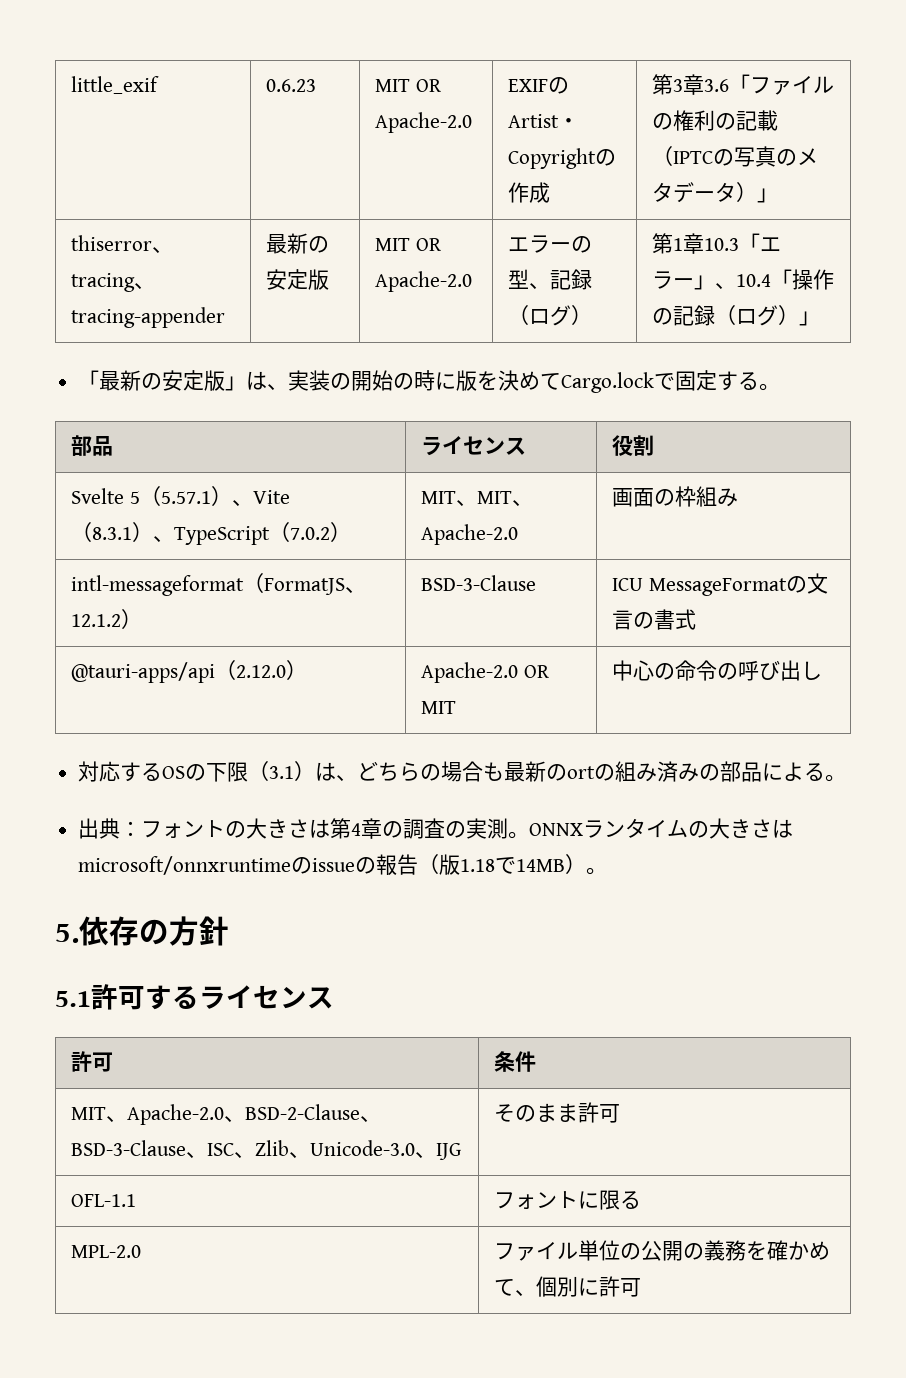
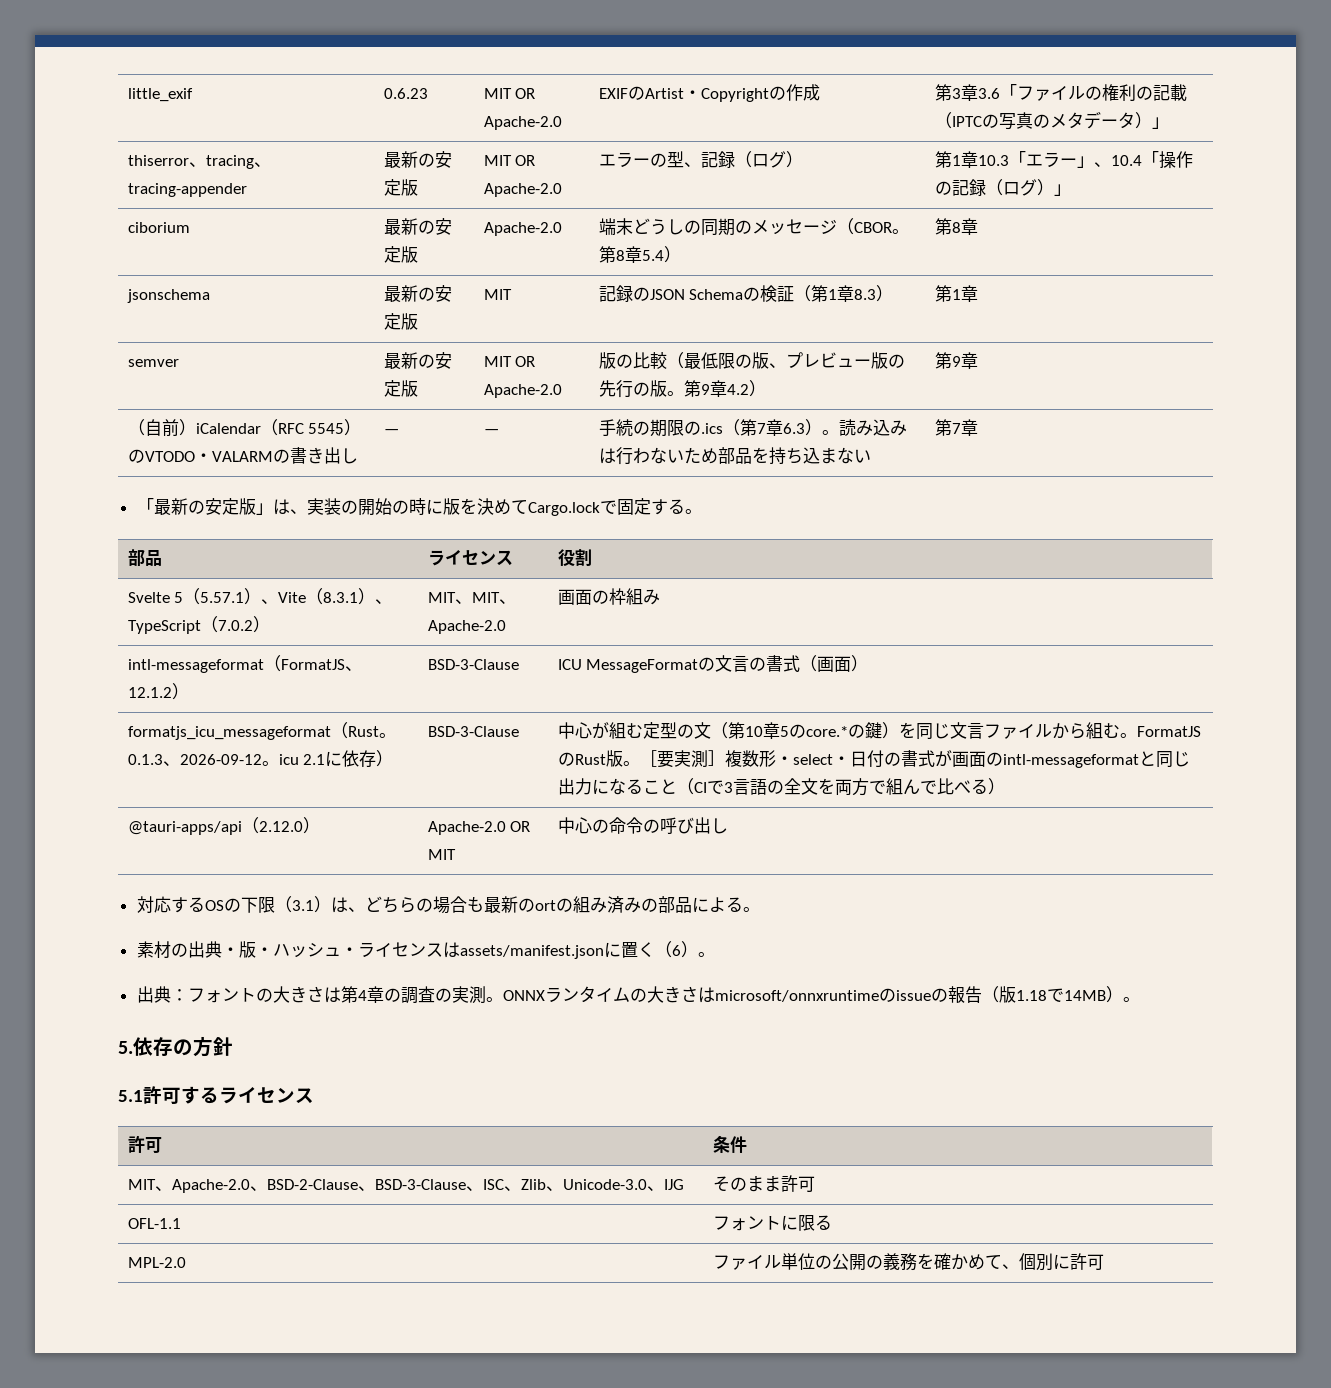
+ ciborium | 最新の安定版 | Apache-2.0 | 端末どうしの同期のメッセージ（CBOR。第8章5.4） | 第8章
+ jsonschema | 最新の安定版 | MIT | 記録のJSON Schemaの検証（第1章8.3） | 第1章
+ semver | 最新の安定版 | MIT OR Apache-2.0 | 版の比較（最低限の版、プレビュー版の先行の版。第9章4.2） | 第9章
+ （自前）iCalendar（RFC 5545）のVTODO・VALARMの書き出し | — | — | 手続の期限の.ics（第7章6.3）。読み込みは行わないため部品を持ち込まない | 第7章
- intl-messageformat（FormatJS、12.1.2） | BSD-3-Clause | ICU MessageFormatの文言の書式
+ intl-messageformat（FormatJS、12.1.2） | BSD-3-Clause | ICU MessageFormatの文言の書式（画面）
+ formatjs_icu_messageformat（Rust。0.1.3、2026-09-12。icu 2.1に依存） | BSD-3-Clause | 中心が組む定型の文（第10章5のcore.*の鍵）を同じ文言ファイルから組む。FormatJSのRust版。［要実測］複数形・select・日付の書式が画面のintl-messageformatと同じ出力になること（CIで3言語の全文を両方で組んで比べる）
+ 素材の出典・版・ハッシュ・ライセンスはassets/manifest.jsonに置く（6）。

